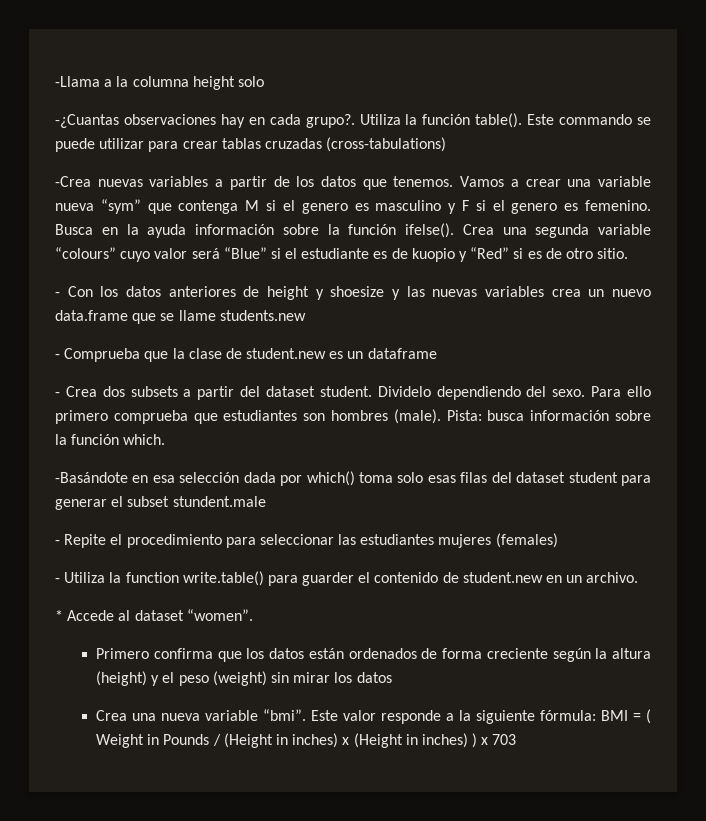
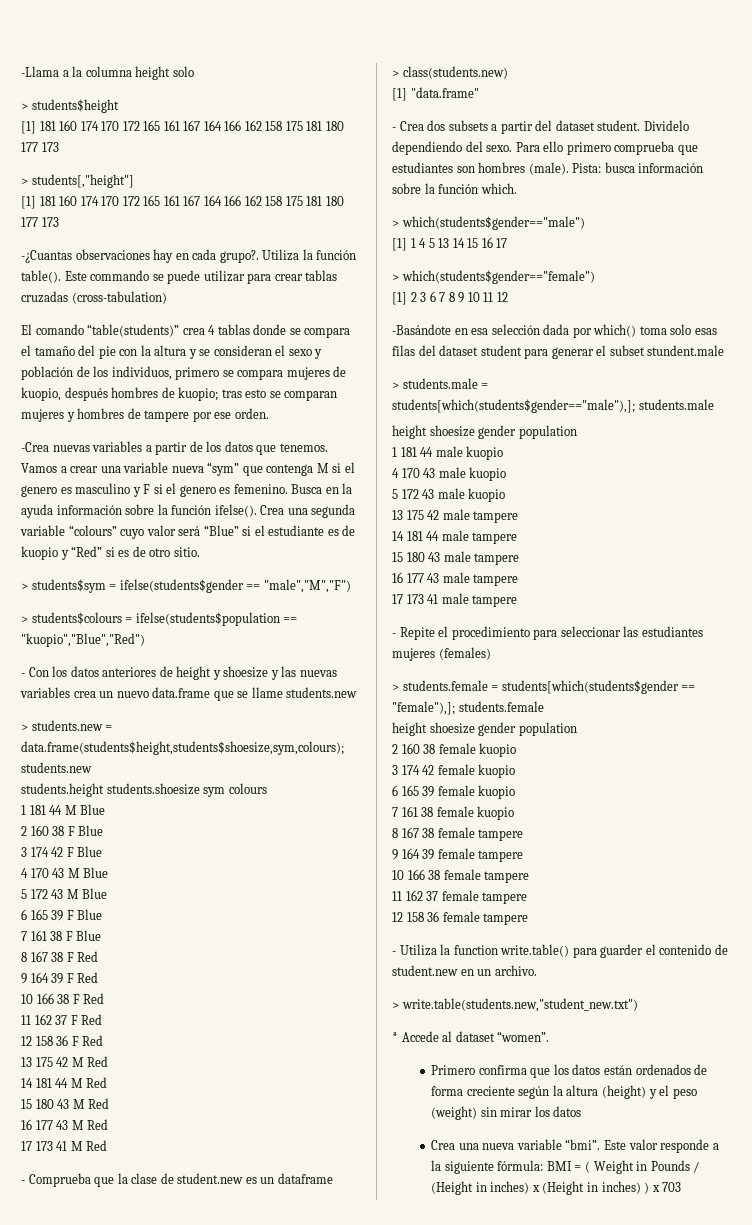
+ > students$height
+ [1] 181 160 174 170 172 165 161 167 164 166 162 158 175 181 180 177 173
+ > students[,"height"]
+ [1] 181 160 174 170 172 165 161 167 164 166 162 158 175 181 180 177 173
- Este commando se puede utilizar para crear tablas cruzadas (cross-tabulations)
+ Este commando se puede utilizar para crear tablas cruzadas (cross-tabulation)
+ El comando “table(students)” crea 4 tablas donde se compara el tamaño del pie con la altura y se consideran el sexo y población de los individuos, primero se compara mujeres de kuopio, después hombres de kuopio; tras esto se comparan mujeres y hombres de tampere por ese orden.
+ > students$sym = ifelse(students$gender == "male","M","F")
+ > students$colours = ifelse(students$population == "kuopio","Blue","Red")
+ > students.new = data.frame(students$height,students$shoesize,sym,colours); students.new
+ students.height students.shoesize sym colours
+ 1 181 44 M Blue
+ 2 160 38 F Blue
+ 3 174 42 F Blue
+ 4 170 43 M Blue
+ 5 172 43 M Blue
+ 6 165 39 F Blue
+ 7 161 38 F Blue
+ 8 167 38 F Red
+ 9 164 39 F Red
+ 10 166 38 F Red
+ 11 162 37 F Red
+ 12 158 36 F Red
+ 13 175 42 M Red
+ 14 181 44 M Red
+ 15 180 43 M Red
+ 16 177 43 M Red
+ 17 173 41 M Red
+ > class(students.new)
+ [1] "data.frame"
+ > which(students$gender=="male")
+ [1] 1 4 5 13 14 15 16 17
+ > which(students$gender=="female")
+ [1] 2 3 6 7 8 9 10 11 12
+ > students.male = students[which(students$gender=="male"),]; students.male
+ height shoesize gender population
+ 1 181 44 male kuopio
+ 4 170 43 male kuopio
+ 5 172 43 male kuopio
+ 13 175 42 male tampere
+ 14 181 44 male tampere
+ 15 180 43 male tampere
+ 16 177 43 male tampere
+ 17 173 41 male tampere
+ > students.female = students[which(students$gender == "female"),]; students.female
+ height shoesize gender population
+ 2 160 38 female kuopio
+ 3 174 42 female kuopio
+ 6 165 39 female kuopio
+ 7 161 38 female kuopio
+ 8 167 38 female tampere
+ 9 164 39 female tampere
+ 10 166 38 female tampere
+ 11 162 37 female tampere
+ 12 158 36 female tampere
+ > write.table(students.new,"student_new.txt")

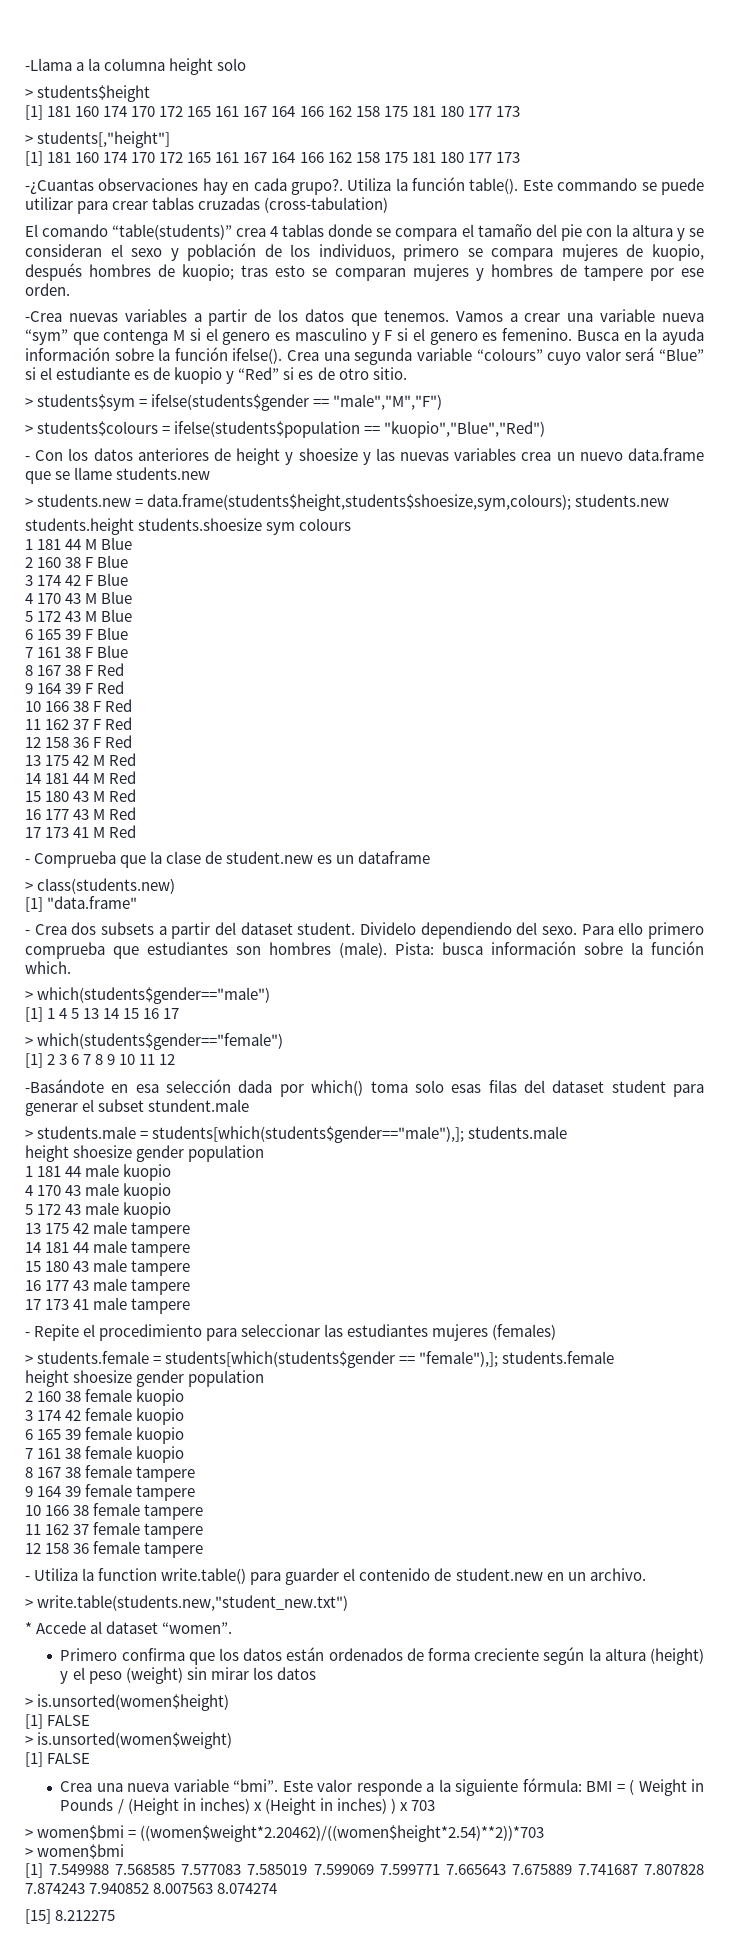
+ > is.unsorted(women$height)
+ [1] FALSE
+ > is.unsorted(women$weight)
+ [1] FALSE
+ > women$bmi = ((women$weight*2.20462)/((women$height*2.54)**2))*703
+ > women$bmi
+ [1] 7.549988 7.568585 7.577083 7.585019 7.599069 7.599771 7.665643 7.675889 7.741687 7.807828 7.874243 7.940852 8.007563 8.074274
+ [15] 8.212275

